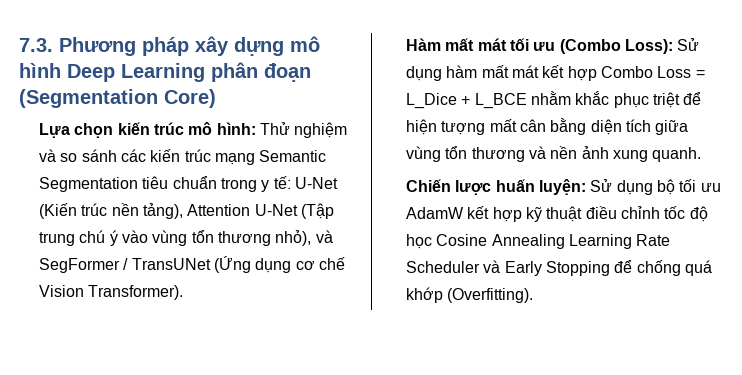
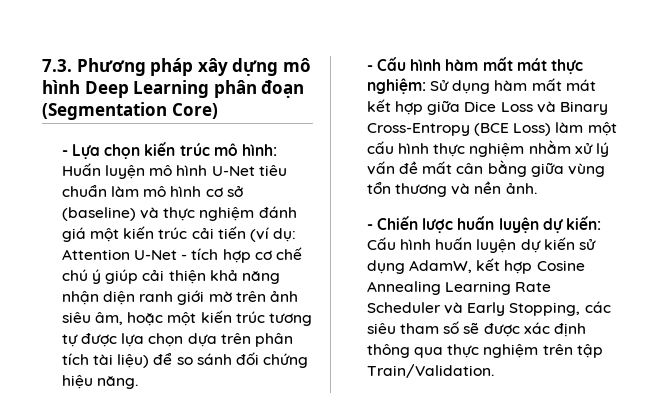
- Lựa chọn kiến trúc mô hình: Thử nghiệm và so sánh các kiến trúc mạng Semantic Segmentation tiêu chuẩn trong y tế: U-Net (Kiến trúc nền tảng), Attention U-Net (Tập trung chú ý vào vùng tổn thương nhỏ), và SegFormer / TransUNet (Ứng dụng cơ chế Vision Transformer).
- Hàm mất mát tối ưu (Combo Loss): Sử dụng hàm mất mát kết hợp Combo Loss = L_Dice + L_BCE nhằm khắc phục triệt để hiện tượng mất cân bằng diện tích giữa vùng tổn thương và nền ảnh xung quanh.
- Chiến lược huấn luyện: Sử dụng bộ tối ưu AdamW kết hợp kỹ thuật điều chỉnh tốc độ học Cosine Annealing Learning Rate Scheduler và Early Stopping để chống quá khớp (Overfitting).
+ - Lựa chọn kiến trúc mô hình: Huấn luyện mô hình U-Net tiêu chuẩn làm mô hình cơ sở (baseline) và thực nghiệm đánh giá một kiến trúc cải tiến (ví dụ: Attention U-Net - tích hợp cơ chế chú ý giúp cải thiện khả năng nhận diện ranh giới mờ trên ảnh siêu âm, hoặc một kiến trúc tương tự được lựa chọn dựa trên phân tích tài liệu) để so sánh đối chứng hiệu năng.
+ - Cấu hình hàm mất mát thực nghiệm: Sử dụng hàm mất mát kết hợp giữa Dice Loss và Binary Cross-Entropy (BCE Loss) làm một cấu hình thực nghiệm nhằm xử lý vấn đề mất cân bằng giữa vùng tổn thương và nền ảnh.
+ - Chiến lược huấn luyện dự kiến: Cấu hình huấn luyện dự kiến sử dụng AdamW, kết hợp Cosine Annealing Learning Rate Scheduler và Early Stopping, các siêu tham số sẽ được xác định thông qua thực nghiệm trên tập Train/Validation.

